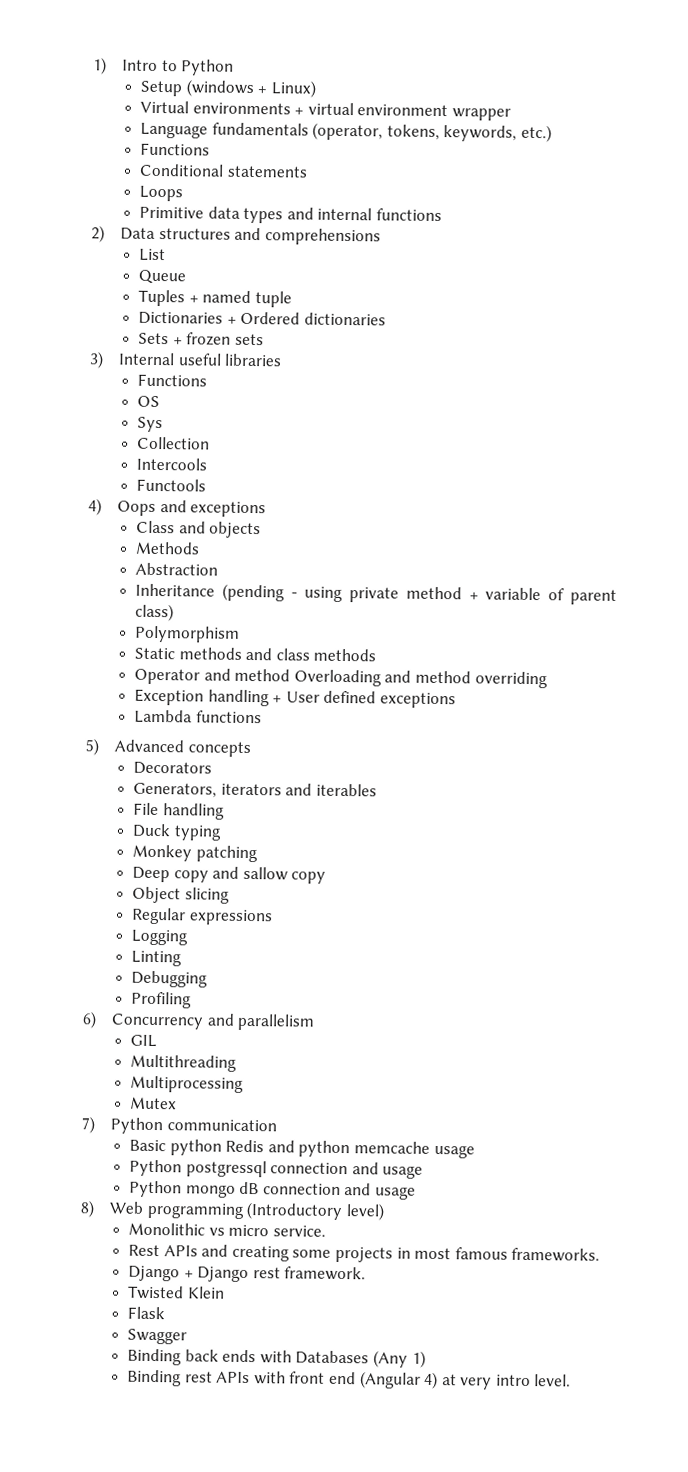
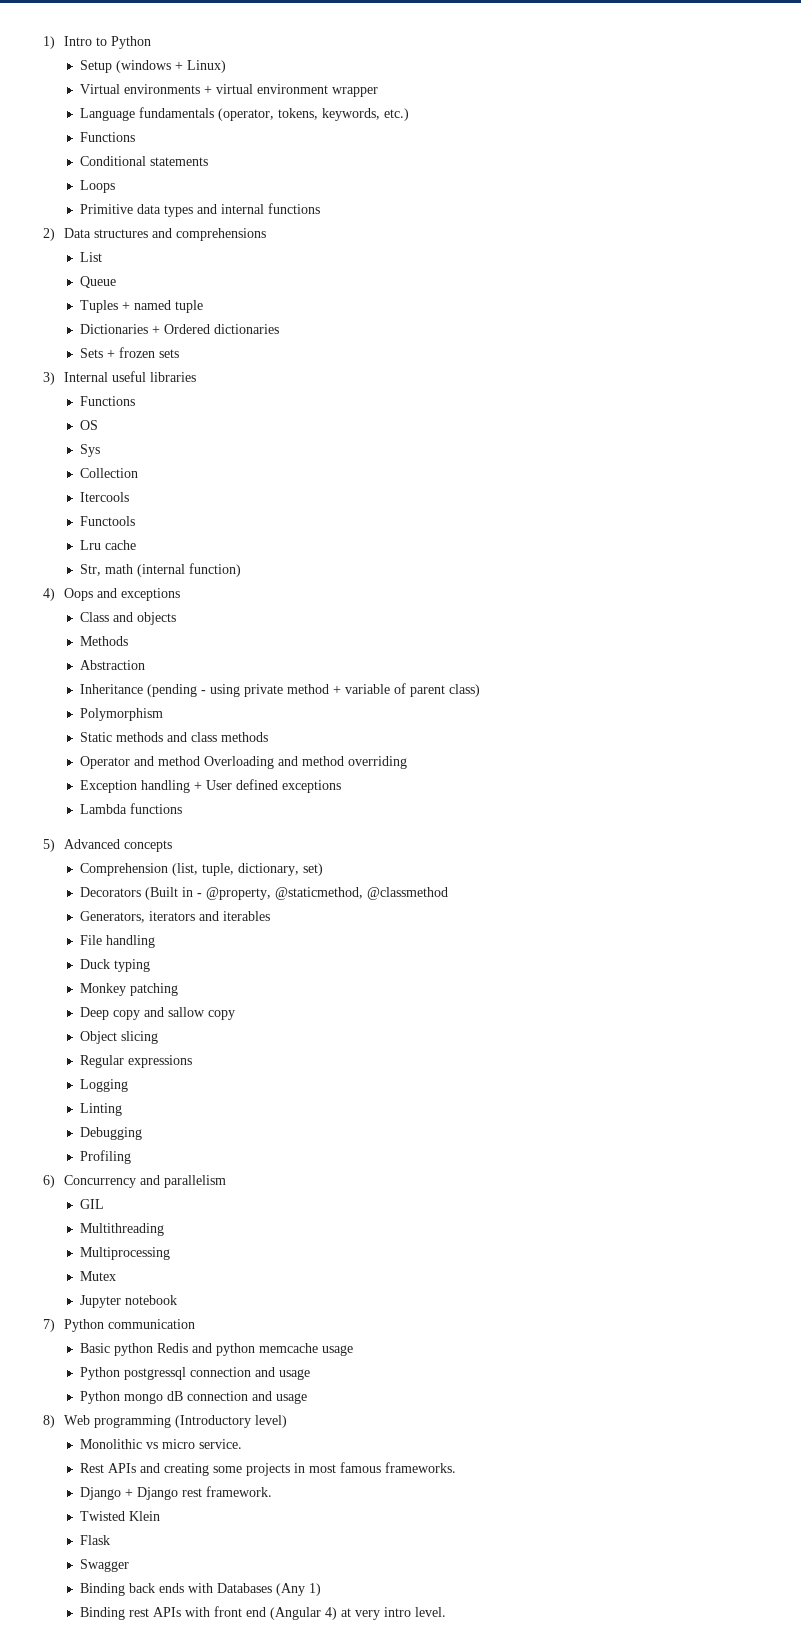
- Intercools
+ Itercools
+ Lru cache
+ Str, math (internal function)
- Decorators
+ Comprehension (list, tuple, dictionary, set)
+ Decorators (Built in - @property, @staticmethod, @classmethod
+ Jupyter notebook

